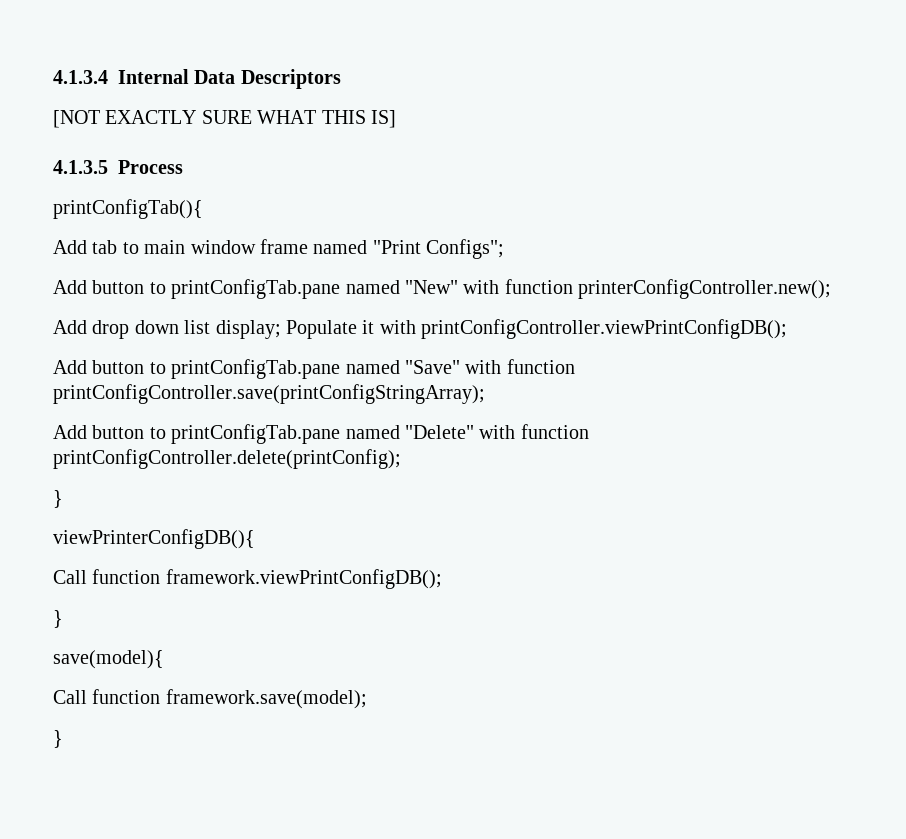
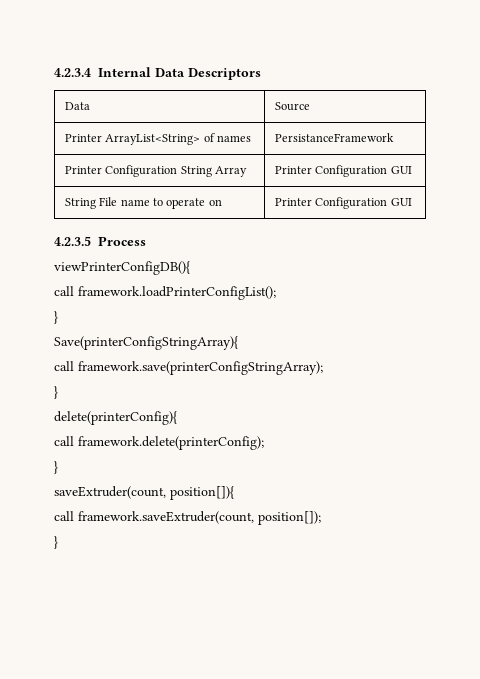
- 4.1.3.4 Internal Data Descriptors
+ 4.2.3.4 Internal Data Descriptors
- [NOT EXACTLY SURE WHAT THIS IS]
- 4.1.3.5 Process
- printConfigTab(){
- Add tab to main window frame named "Print Configs";
- Add button to printConfigTab.pane named "New" with function printerConfigController.new();
- Add drop down list display; Populate it with printConfigController.viewPrintConfigDB();
- Add button to printConfigTab.pane named "Save" with function printConfigController.save(printConfigStringArray);
- Add button to printConfigTab.pane named "Delete" with function printConfigController.delete(printConfig);
+ Data | Source
+ Printer ArrayList<String> of names | PersistanceFramework
+ Printer Configuration String Array | Printer Configuration GUI
+ String File name to operate on | Printer Configuration GUI
+ 4.2.3.5 Process
+ viewPrinterConfigDB(){
+ call framework.loadPrinterConfigList();
  }
- viewPrinterConfigDB(){
- Call function framework.viewPrintConfigDB();
+ Save(printerConfigStringArray){
+ call framework.save(printerConfigStringArray);
  }
- save(model){
- Call function framework.save(model);
+ delete(printerConfig){
+ call framework.delete(printerConfig);
+ }
+ saveExtruder(count, position[]){
+ call framework.saveExtruder(count, position[]);

